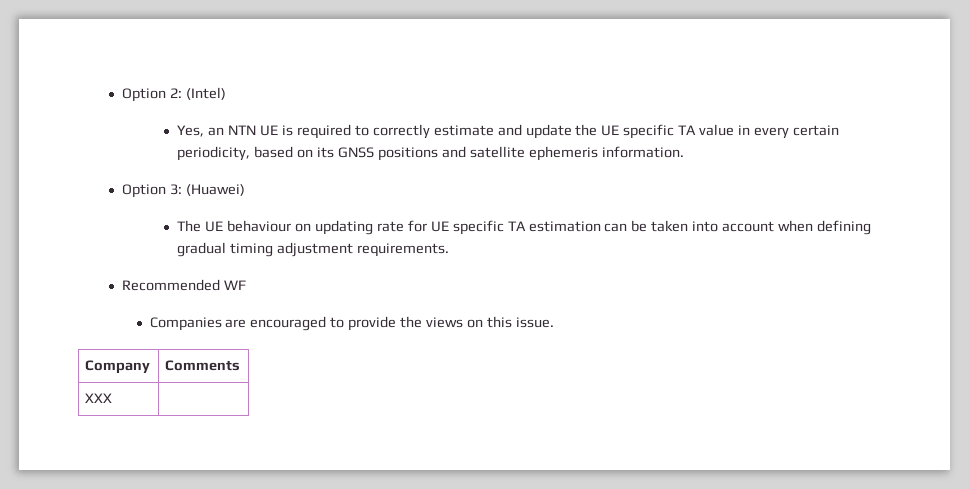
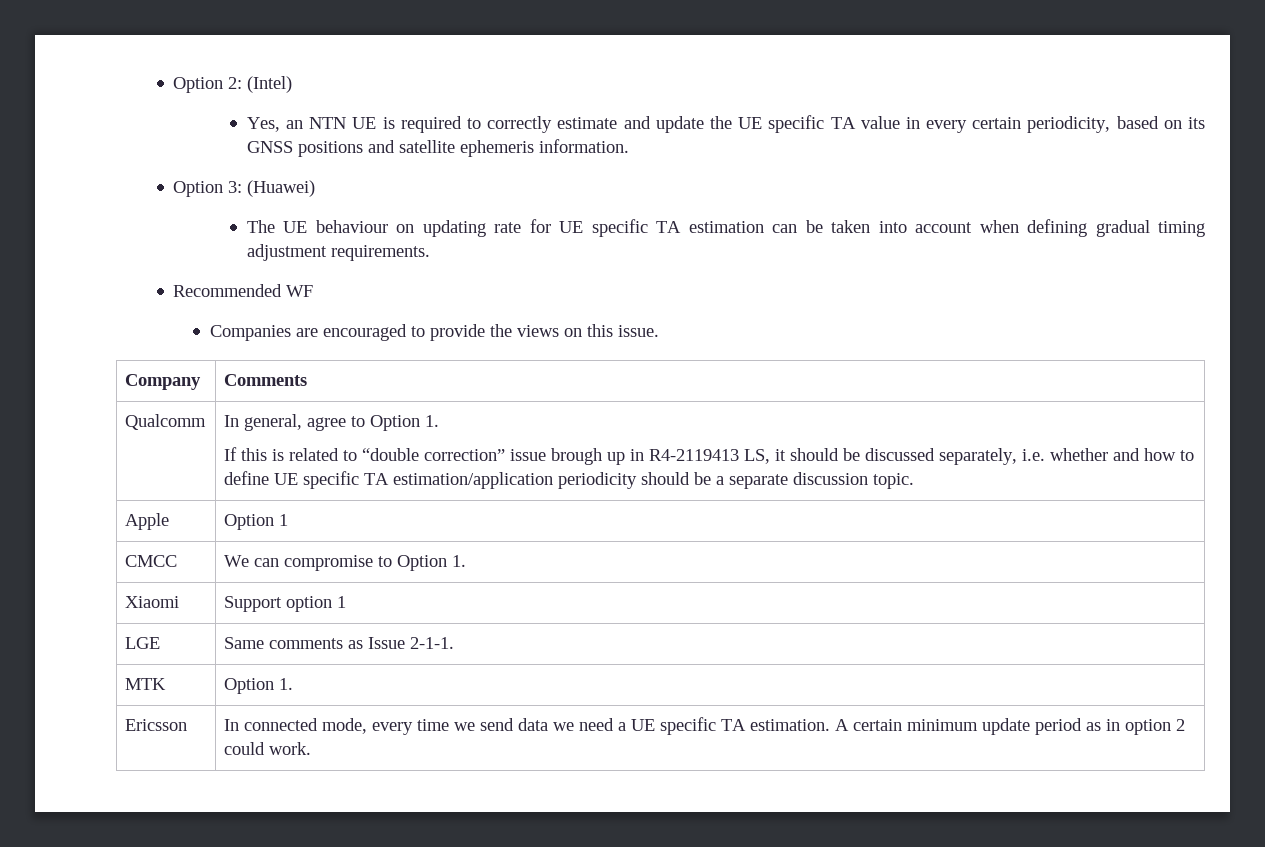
- XXX
+ Qualcomm | In general, agree to Option 1.
+ If this is related to “double correction” issue brough up in R4-2119413 LS, it should be discussed separately, i.e. whether and how to define UE specific TA estimation/application periodicity should be a separate discussion topic.
+ Apple | Option 1
+ CMCC | We can compromise to Option 1.
+ Xiaomi | Support option 1
+ LGE | Same comments as Issue 2-1-1.
+ MTK | Option 1.
+ Ericsson | In connected mode, every time we send data we need a UE specific TA estimation. A certain minimum update period as in option 2 could work.

